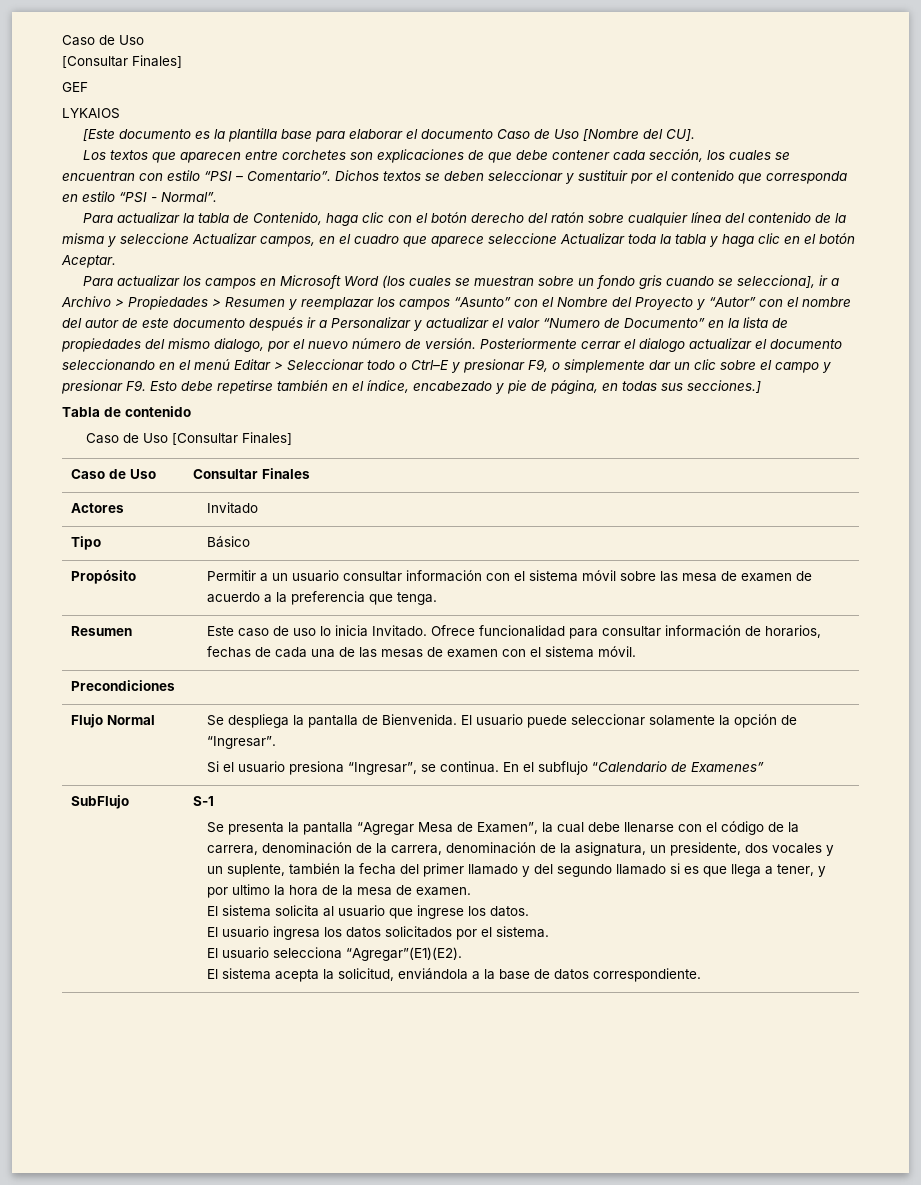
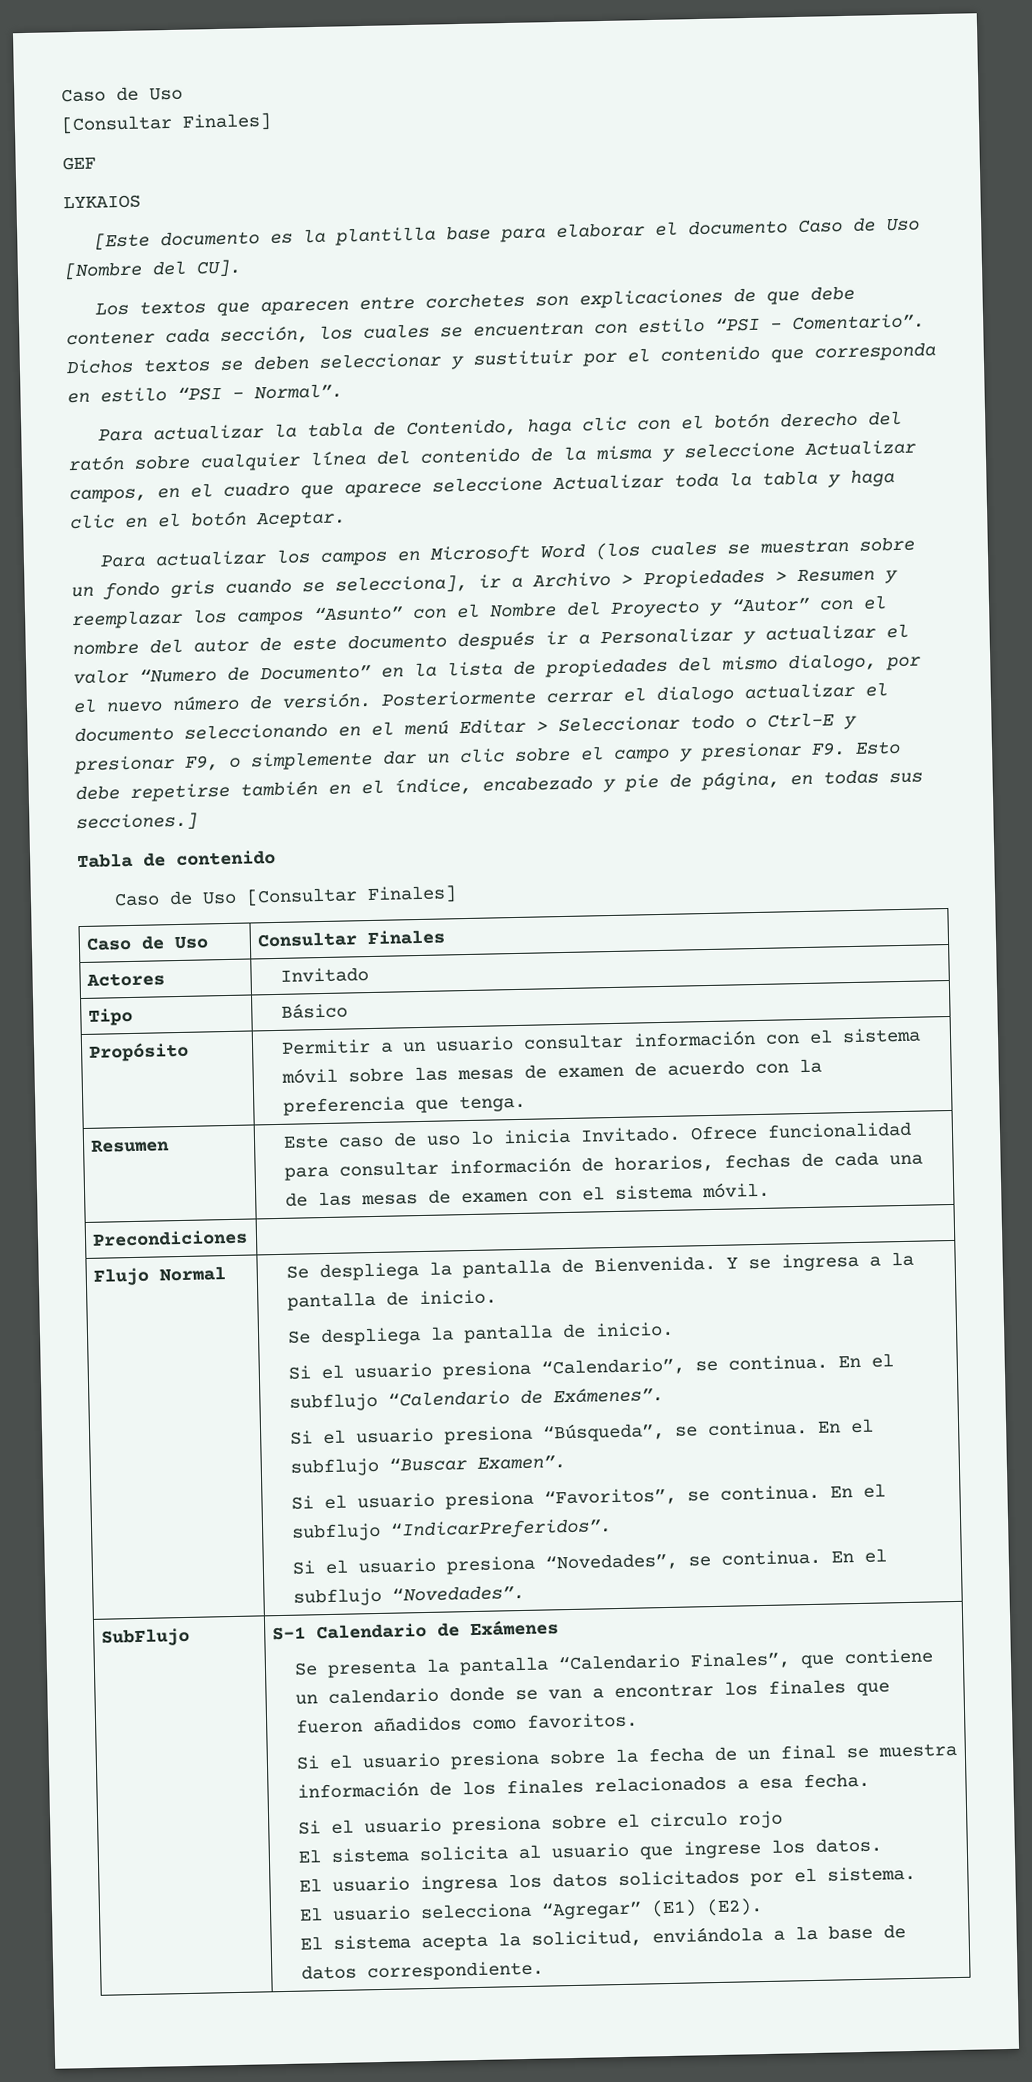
- Propósito | Permitir a un usuario consultar información con el sistema móvil sobre las mesa de examen de acuerdo a la preferencia que tenga.
+ Propósito | Permitir a un usuario consultar información con el sistema móvil sobre las mesas de examen de acuerdo con la preferencia que tenga.
- El usuario puede seleccionar solamente la opción de “Ingresar”.
- Si el usuario presiona “Ingresar”, se continua.
+ Y se ingresa a la pantalla de inicio.
+ Se despliega la pantalla de inicio.
+ Si el usuario presiona “Calendario”, se continua.
- En el subflujo “Calendario de Examenes”
+ En el subflujo “Calendario de Exámenes”.
+ Si el usuario presiona “Búsqueda”, se continua. En el subflujo “Buscar Examen”.
+ Si el usuario presiona “Favoritos”, se continua. En el subflujo “IndicarPreferidos”.
+ Si el usuario presiona “Novedades”, se continua. En el subflujo “Novedades”.
- S-1
+ S-1 Calendario de Exámenes
- Se presenta la pantalla “Agregar Mesa de Examen”, la cual debe llenarse con el código de la carrera, denominación de la carrera, denominación de la asignatura, un presidente, dos vocales y un suplente, también la fecha del primer llamado y del segundo llamado si es que llega a tener, y por ultimo la hora de la mesa de examen.
+ Se presenta la pantalla “Calendario Finales”, que contiene un calendario donde se van a encontrar los finales que fueron añadidos como favoritos.
+ Si el usuario presiona sobre la fecha de un final se muestra información de los finales relacionados a esa fecha.
+ Si el usuario presiona sobre el circulo rojo
- El usuario selecciona “Agregar”(E1)(E2).
+ El usuario selecciona “Agregar” (E1) (E2).

